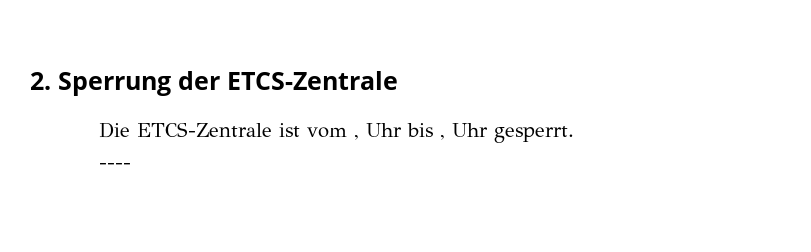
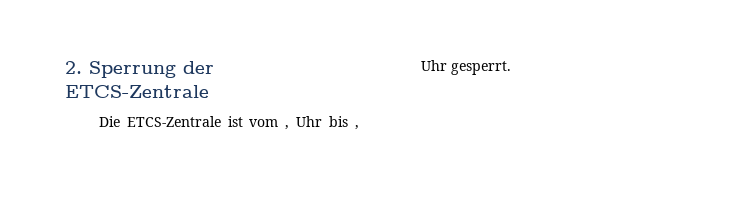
- ----

